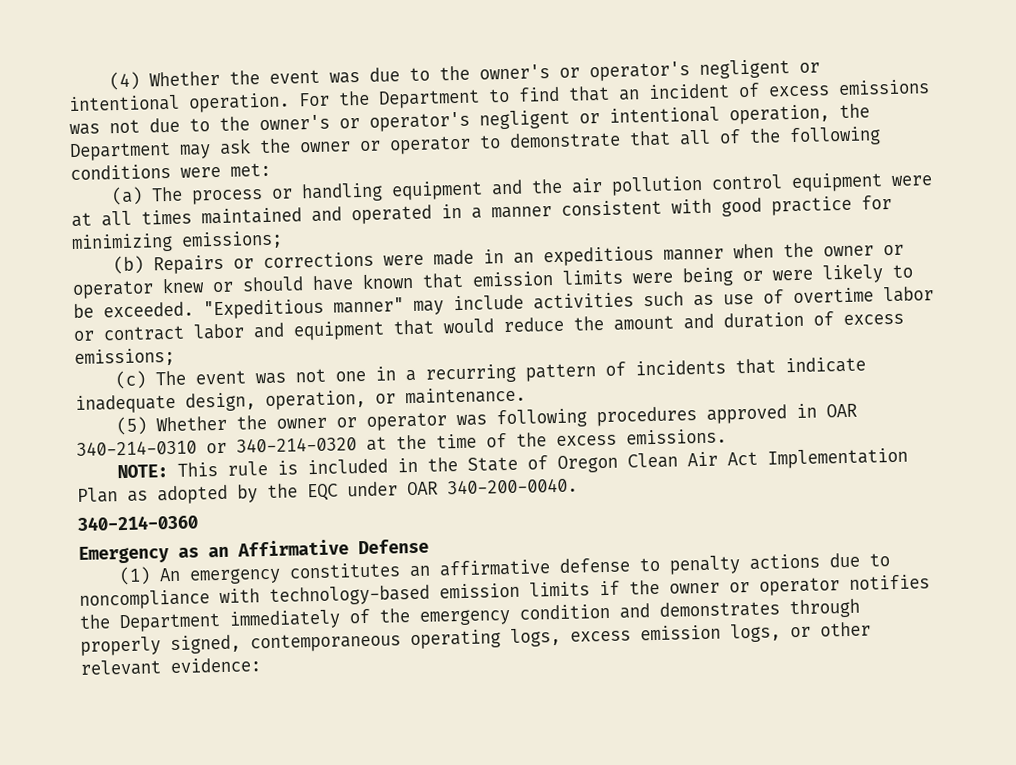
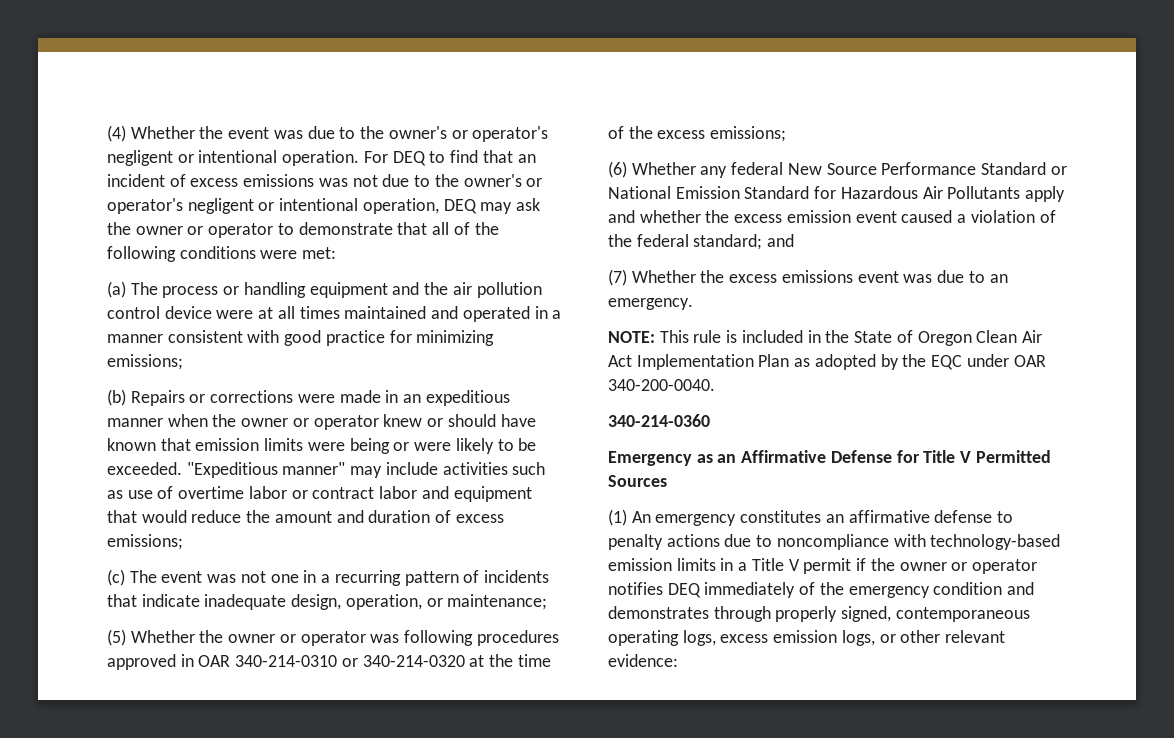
- For the Department to find that an incident of excess emissions was not due to the owner's or operator's negligent or intentional operation, the Department may ask the owner or operator to demonstrate that all of the following conditions were met:
+ For DEQ to find that an incident of excess emissions was not due to the owner's or operator's negligent or intentional operation, DEQ may ask the owner or operator to demonstrate that all of the following conditions were met:
- (a) The process or handling equipment and the air pollution control equipment were at all times maintained and operated in a manner consistent with good practice for minimizing emissions;
+ (a) The process or handling equipment and the air pollution control device were at all times maintained and operated in a manner consistent with good practice for minimizing emissions;
- (c) The event was not one in a recurring pattern of incidents that indicate inadequate design, operation, or maintenance.
+ (c) The event was not one in a recurring pattern of incidents that indicate inadequate design, operation, or maintenance;
- (5) Whether the owner or operator was following procedures approved in OAR 340-214-0310 or 340-214-0320 at the time of the excess emissions.
+ (5) Whether the owner or operator was following procedures approved in OAR 340-214-0310 or 340-214-0320 at the time of the excess emissions;
+ (6) Whether any federal New Source Performance Standard or National Emission Standard for Hazardous Air Pollutants apply and whether the excess emission event caused a violation of the federal standard; and
+ (7) Whether the excess emissions event was due to an emergency.
- Emergency as an Affirmative Defense
+ Emergency as an Affirmative Defense for Title V Permitted Sources
- (1) An emergency constitutes an affirmative defense to penalty actions due to noncompliance with technology-based emission limits if the owner or operator notifies the Department immediately of the emergency condition and demonstrates through properly signed, contemporaneous operating logs, excess emission logs, or other relevant evidence:
+ (1) An emergency constitutes an affirmative defense to penalty actions due to noncompliance with technology-based emission limits in a Title V permit if the owner or operator notifies DEQ immediately of the emergency condition and demonstrates through properly signed, contemporaneous operating logs, excess emission logs, or other relevant evidence:

